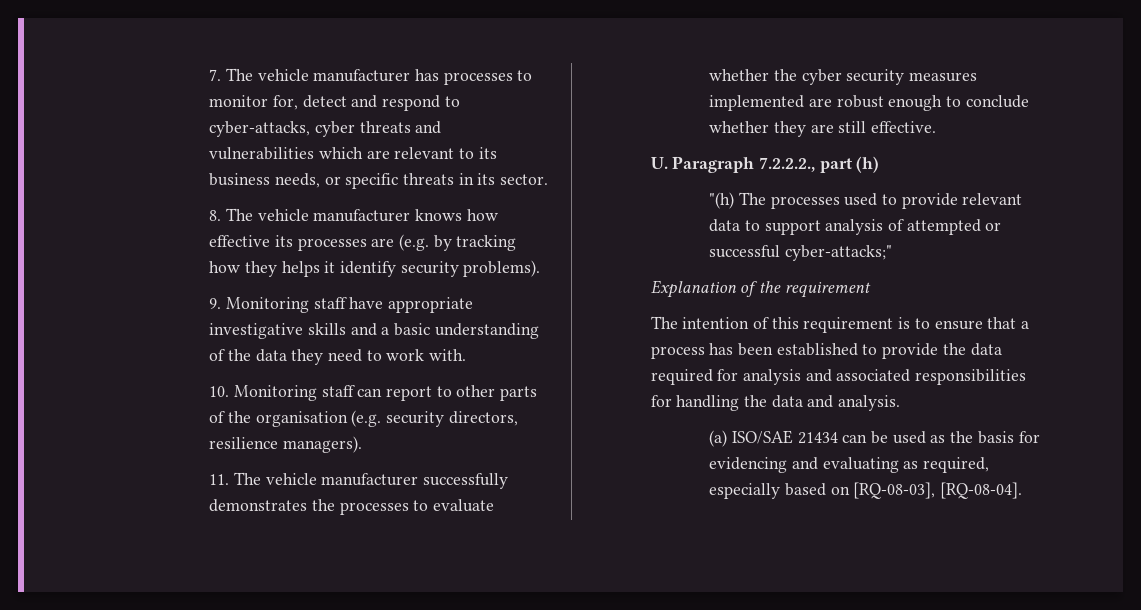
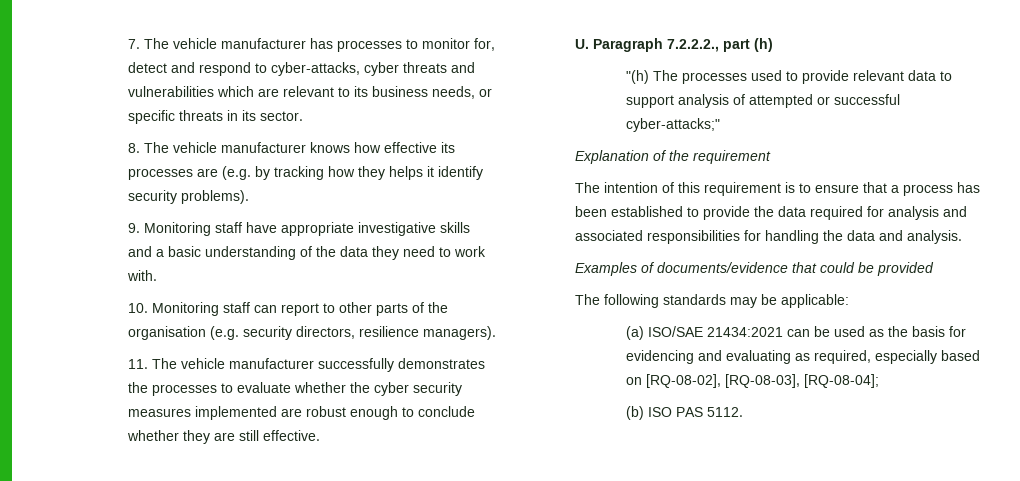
+ Examples of documents/evidence that could be provided
+ The following standards may be applicable:
- (a) ISO/SAE 21434 can be used as the basis for evidencing and evaluating as required, especially based on [RQ-08-03], [RQ-08-04].
+ (a) ISO/SAE 21434:2021 can be used as the basis for evidencing and evaluating as required, especially based on [RQ-08-02], [RQ-08-03], [RQ-08-04];
+ (b) ISO PAS 5112.

